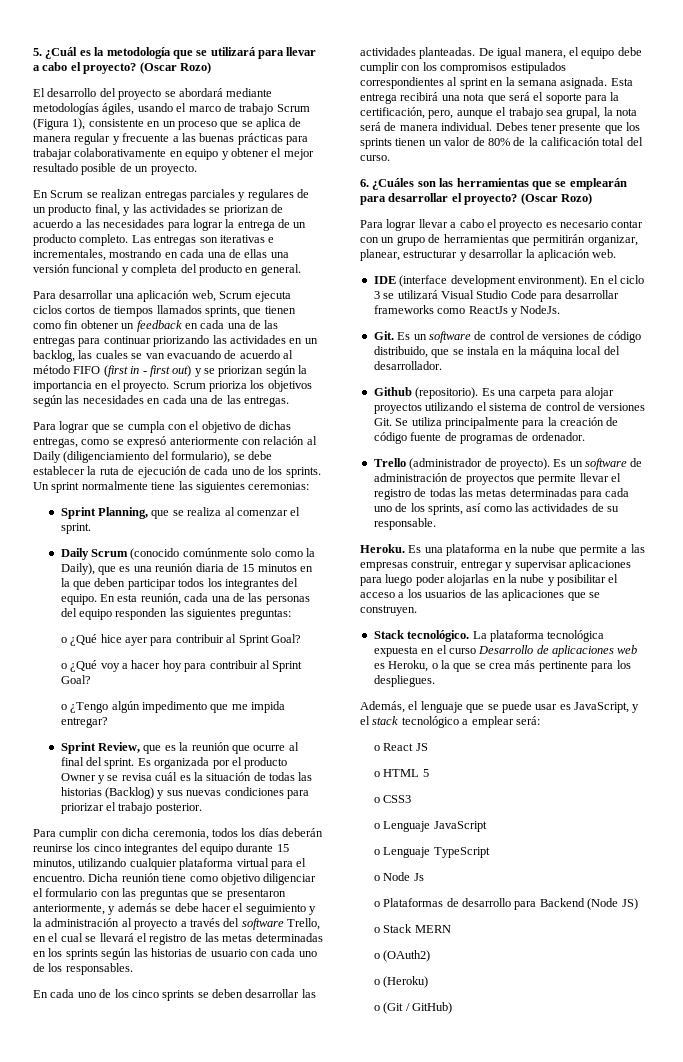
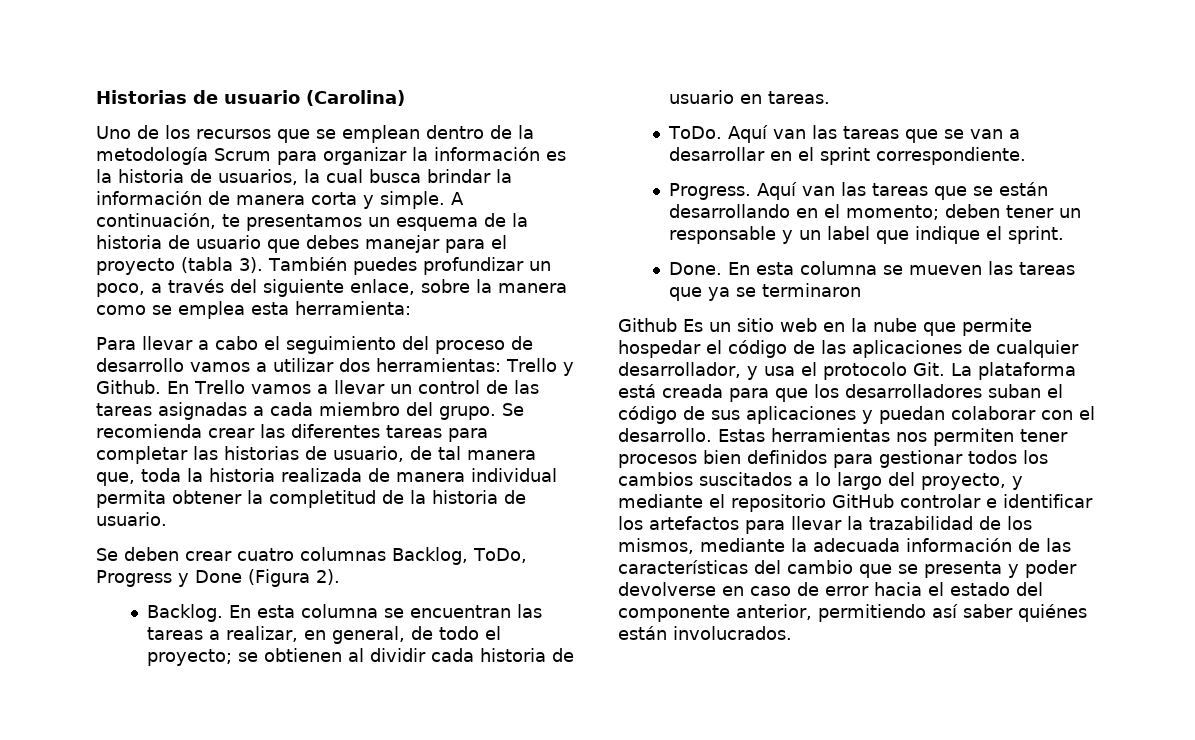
- 5. ¿Cuál es la metodología que se utilizará para llevar a cabo el proyecto? (Oscar Rozo)
- El desarrollo del proyecto se abordará mediante metodologías ágiles, usando el marco de trabajo Scrum (Figura 1), consistente en un proceso que se aplica de manera regular y frecuente a las buenas prácticas para trabajar colaborativamente en equipo y obtener el mejor resultado posible de un proyecto.
- En Scrum se realizan entregas parciales y regulares de un producto final, y las actividades se priorizan de acuerdo a las necesidades para lograr la entrega de un producto completo. Las entregas son iterativas e incrementales, mostrando en cada una de ellas una versión funcional y completa del producto en general.
- Para desarrollar una aplicación web, Scrum ejecuta ciclos cortos de tiempos llamados sprints, que tienen como fin obtener un feedback en cada una de las entregas para continuar priorizando las actividades en un backlog, las cuales se van evacuando de acuerdo al método FIFO (first in - first out) y se priorizan según la importancia en el proyecto. Scrum prioriza los objetivos según las necesidades en cada una de las entregas.
- Para lograr que se cumpla con el objetivo de dichas entregas, como se expresó anteriormente con relación al Daily (diligenciamiento del formulario), se debe establecer la ruta de ejecución de cada uno de los sprints. Un sprint normalmente tiene las siguientes ceremonias:
- Sprint Planning, que se realiza al comenzar el sprint.
- Daily Scrum (conocido comúnmente solo como la Daily), que es una reunión diaria de 15 minutos en la que deben participar todos los integrantes del equipo. En esta reunión, cada una de las personas del equipo responden las siguientes preguntas:
- o ¿Qué hice ayer para contribuir al Sprint Goal?
- o ¿Qué voy a hacer hoy para contribuir al Sprint Goal?
- o ¿Tengo algún impedimento que me impida entregar?
- Sprint Review, que es la reunión que ocurre al final del sprint. Es organizada por el producto Owner y se revisa cuál es la situación de todas las historias (Backlog) y sus nuevas condiciones para priorizar el trabajo posterior.
- Para cumplir con dicha ceremonia, todos los días deberán reunirse los cinco integrantes del equipo durante 15 minutos, utilizando cualquier plataforma virtual para el encuentro. Dicha reunión tiene como objetivo diligenciar el formulario con las preguntas que se presentaron anteriormente, y además se debe hacer el seguimiento y la administración al proyecto a través del software Trello, en el cual se llevará el registro de las metas determinadas en los sprints según las historias de usuario con cada uno de los responsables.
- En cada uno de los cinco sprints se deben desarrollar las actividades planteadas. De igual manera, el equipo debe cumplir con los compromisos estipulados correspondientes al sprint en la semana asignada. Esta entrega recibirá una nota que será el soporte para la certificación, pero, aunque el trabajo sea grupal, la nota será de manera individual. Debes tener presente que los sprints tienen un valor de 80% de la calificación total del curso.
- 6. ¿Cuáles son las herramientas que se emplearán para desarrollar el proyecto? (Oscar Rozo)
- Para lograr llevar a cabo el proyecto es necesario contar con un grupo de herramientas que permitirán organizar, planear, estructurar y desarrollar la aplicación web.
- IDE (interface development environment). En el ciclo 3 se utilizará Visual Studio Code para desarrollar frameworks como ReactJs y NodeJs.
- Git. Es un software de control de versiones de código distribuido, que se instala en la máquina local del desarrollador.
- Github (repositorio). Es una carpeta para alojar proyectos utilizando el sistema de control de versiones Git. Se utiliza principalmente para la creación de código fuente de programas de ordenador.
- Trello (administrador de proyecto). Es un software de administración de proyectos que permite llevar el registro de todas las metas determinadas para cada uno de los sprints, así como las actividades de su responsable.
- Heroku. Es una plataforma en la nube que permite a las empresas construir, entregar y supervisar aplicaciones para luego poder alojarlas en la nube y posibilitar el acceso a los usuarios de las aplicaciones que se construyen.
- Stack tecnológico. La plataforma tecnológica expuesta en el curso Desarrollo de aplicaciones web es Heroku, o la que se crea más pertinente para los despliegues.
- Además, el lenguaje que se puede usar es JavaScript, y el stack tecnológico a emplear será:
- o React JS
- o HTML 5
- o CSS3
- o Lenguaje JavaScript
- o Lenguaje TypeScript
- o Node Js
- o Plataformas de desarrollo para Backend (Node JS)
- o Stack MERN
- o (OAuth2)
- o (Heroku)
- o (Git / GitHub)
+ Historias de usuario (Carolina)
+ Uno de los recursos que se emplean dentro de la metodología Scrum para organizar la información es la historia de usuarios, la cual busca brindar la información de manera corta y simple. A continuación, te presentamos un esquema de la historia de usuario que debes manejar para el proyecto (tabla 3). También puedes profundizar un poco, a través del siguiente enlace, sobre la manera como se emplea esta herramienta:
+ Para llevar a cabo el seguimiento del proceso de desarrollo vamos a utilizar dos herramientas: Trello y Github. En Trello vamos a llevar un control de las tareas asignadas a cada miembro del grupo. Se recomienda crear las diferentes tareas para completar las historias de usuario, de tal manera que, toda la historia realizada de manera individual permita obtener la completitud de la historia de usuario.
+ Se deben crear cuatro columnas Backlog, ToDo, Progress y Done (Figura 2).
+ Backlog. En esta columna se encuentran las tareas a realizar, en general, de todo el proyecto; se obtienen al dividir cada historia de usuario en tareas.
+ ToDo. Aquí van las tareas que se van a desarrollar en el sprint correspondiente.
+ Progress. Aquí van las tareas que se están desarrollando en el momento; deben tener un responsable y un label que indique el sprint.
+ Done. En esta columna se mueven las tareas que ya se terminaron
+ Github Es un sitio web en la nube que permite hospedar el código de las aplicaciones de cualquier desarrollador, y usa el protocolo Git. La plataforma está creada para que los desarrolladores suban el código de sus aplicaciones y puedan colaborar con el desarrollo. Estas herramientas nos permiten tener procesos bien definidos para gestionar todos los cambios suscitados a lo largo del proyecto, y mediante el repositorio GitHub controlar e identificar los artefactos para llevar la trazabilidad de los mismos, mediante la adecuada información de las características del cambio que se presenta y poder devolverse en caso de error hacia el estado del componente anterior, permitiendo así saber quiénes están involucrados.

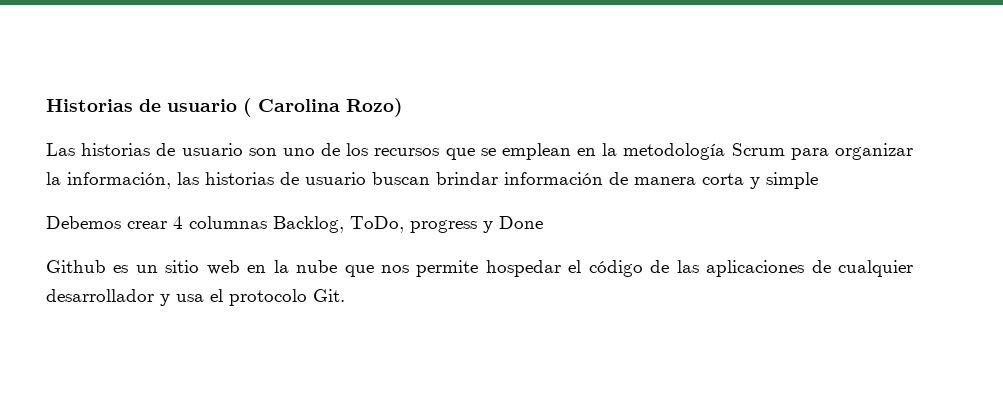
- Historias de usuario (Carolina)
- Uno de los recursos que se emplean dentro de la metodología Scrum para organizar la información es la historia de usuarios, la cual busca brindar la información de manera corta y simple. A continuación, te presentamos un esquema de la historia de usuario que debes manejar para el proyecto (tabla 3). También puedes profundizar un poco, a través del siguiente enlace, sobre la manera como se emplea esta herramienta:
- Para llevar a cabo el seguimiento del proceso de desarrollo vamos a utilizar dos herramientas: Trello y Github. En Trello vamos a llevar un control de las tareas asignadas a cada miembro del grupo. Se recomienda crear las diferentes tareas para completar las historias de usuario, de tal manera que, toda la historia realizada de manera individual permita obtener la completitud de la historia de usuario.
- Se deben crear cuatro columnas Backlog, ToDo, Progress y Done (Figura 2).
- Backlog. En esta columna se encuentran las tareas a realizar, en general, de todo el proyecto; se obtienen al dividir cada historia de usuario en tareas.
- ToDo. Aquí van las tareas que se van a desarrollar en el sprint correspondiente.
- Progress. Aquí van las tareas que se están desarrollando en el momento; deben tener un responsable y un label que indique el sprint.
- Done. En esta columna se mueven las tareas que ya se terminaron
+ Historias de usuario ( Carolina Rozo)
+ Las historias de usuario son uno de los recursos que se emplean en la metodología Scrum para organizar la información, las historias de usuario buscan brindar información de manera corta y simple
+ Debemos crear 4 columnas Backlog, ToDo, progress y Done
- Github Es un sitio web en la nube que permite hospedar el código de las aplicaciones de cualquier desarrollador, y usa el protocolo Git. La plataforma está creada para que los desarrolladores suban el código de sus aplicaciones y puedan colaborar con el desarrollo. Estas herramientas nos permiten tener procesos bien definidos para gestionar todos los cambios suscitados a lo largo del proyecto, y mediante el repositorio GitHub controlar e identificar los artefactos para llevar la trazabilidad de los mismos, mediante la adecuada información de las características del cambio que se presenta y poder devolverse en caso de error hacia el estado del componente anterior, permitiendo así saber quiénes están involucrados.
+ Github es un sitio web en la nube que nos permite hospedar el código de las aplicaciones de cualquier desarrollador y usa el protocolo Git.

